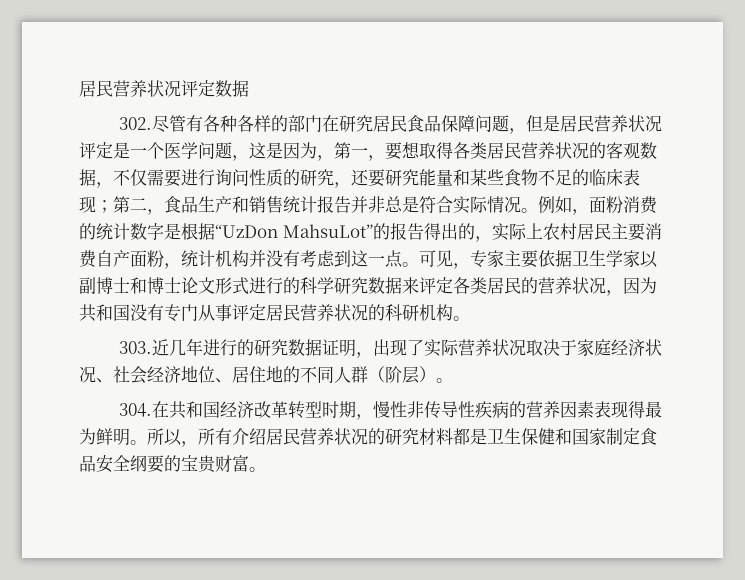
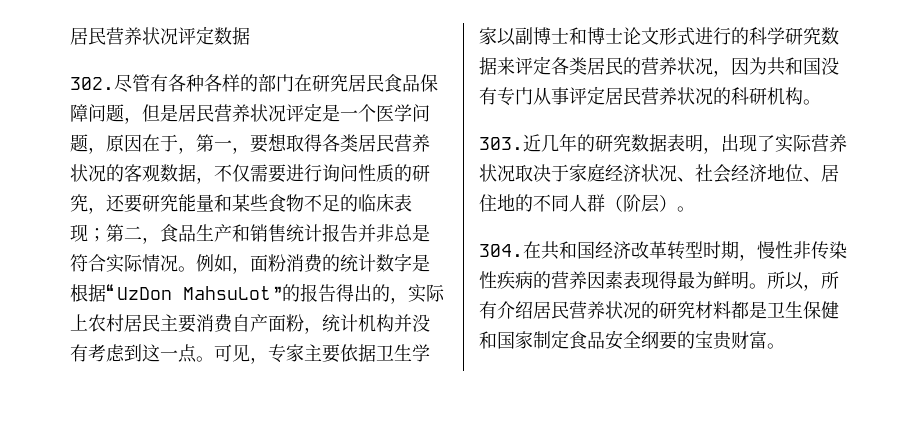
- 302.尽管有各种各样的部门在研究居民食品保障问题，但是居民营养状况评定是一个医学问题，这是因为，第一，要想取得各类居民营养状况的客观数据，不仅需要进行询问性质的研究，还要研究能量和某些食物不足的临床表现；
+ 302.尽管有各种各样的部门在研究居民食品保障问题，但是居民营养状况评定是一个医学问题，原因在于，第一，要想取得各类居民营养状况的客观数据，不仅需要进行询问性质的研究，还要研究能量和某些食物不足的临床表现；
- 303.近几年进行的研究数据证明，出现了实际营养状况取决于家庭经济状况、社会经济地位、居住地的不同人群（阶层）。
+ 303.近几年的研究数据表明，出现了实际营养状况取决于家庭经济状况、社会经济地位、居住地的不同人群（阶层）。
- 304.在共和国经济改革转型时期，慢性非传导性疾病的营养因素表现得最为鲜明。
+ 304.在共和国经济改革转型时期，慢性非传染性疾病的营养因素表现得最为鲜明。

